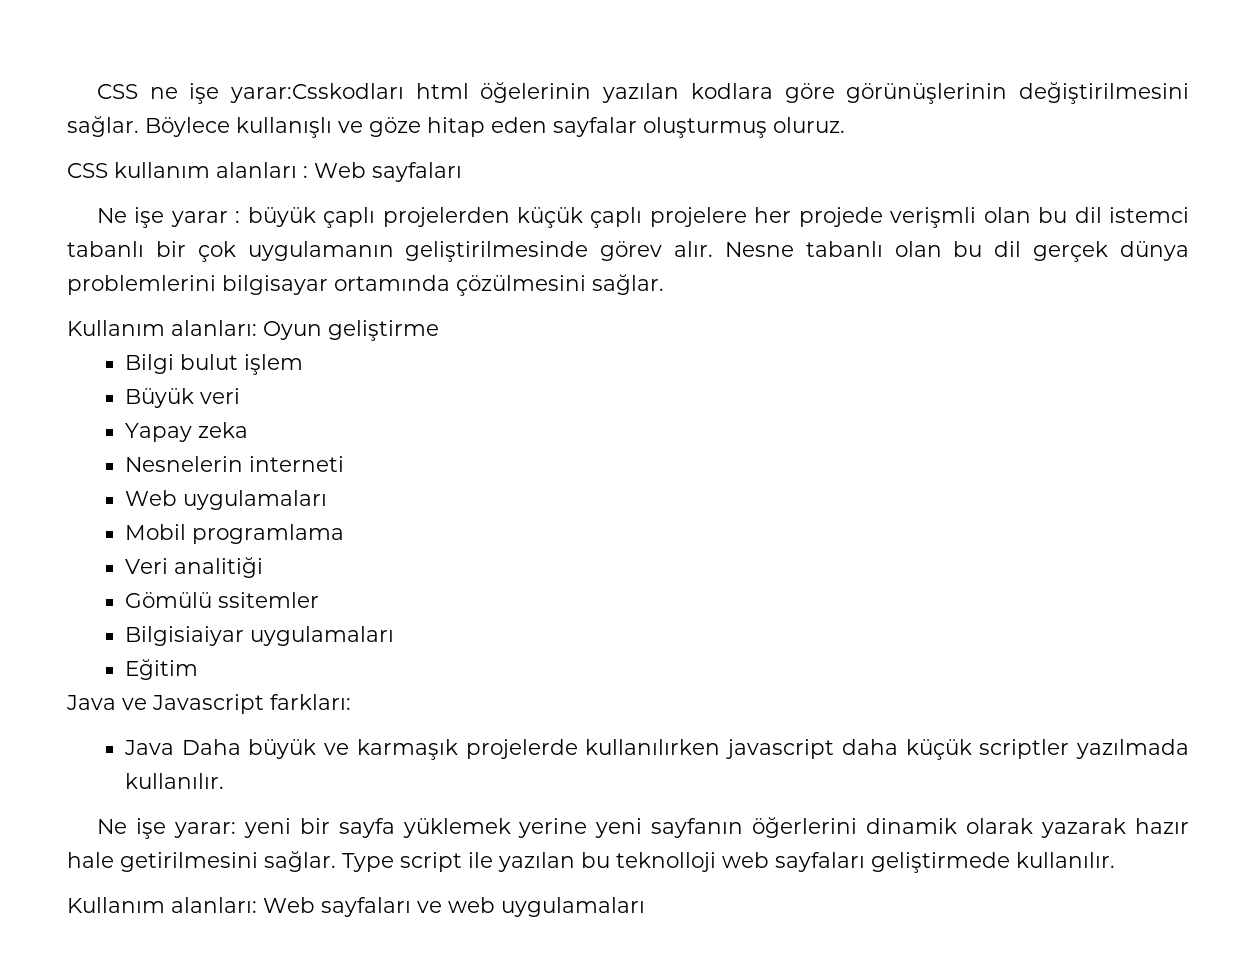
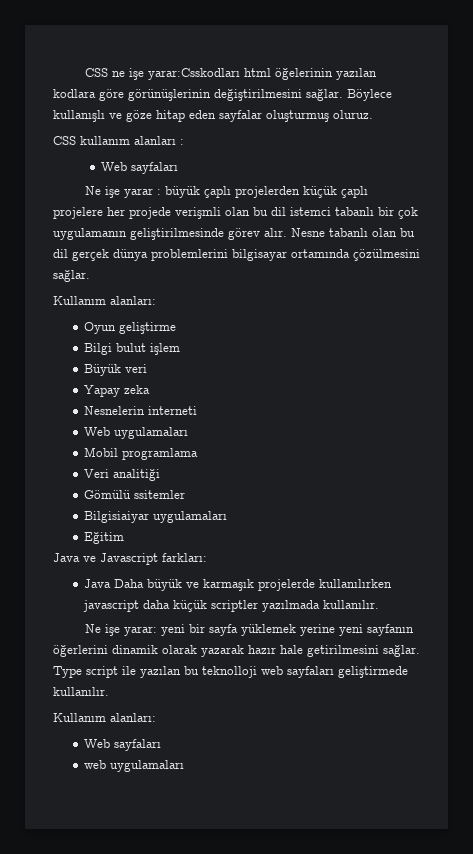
- CSS kullanım alanları : Web sayfaları
+ CSS kullanım alanları :
+ Web sayfaları
  Nesne tabanlı olan bu dil gerçek dünya problemlerini bilgisayar ortamında çözülmesini sağlar.
- Kullanım alanları: Oyun geliştirme
+ Kullanım alanları:
+ Oyun geliştirme
  Type script ile yazılan bu teknolloji web sayfaları geliştirmede kullanılır.
- Kullanım alanları: Web sayfaları ve web uygulamaları
+ Kullanım alanları:
+ Web sayfaları
+ web uygulamaları

